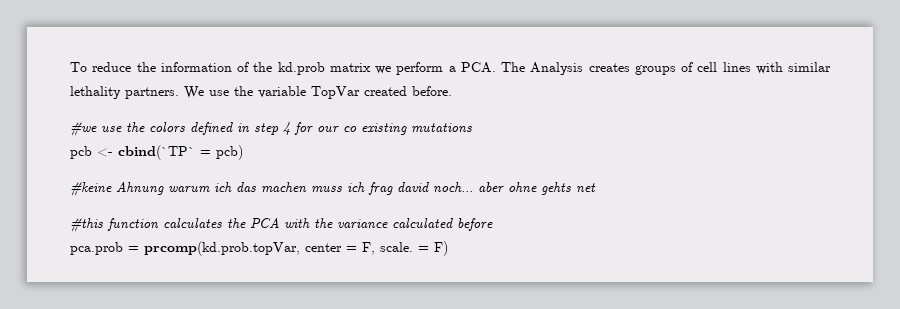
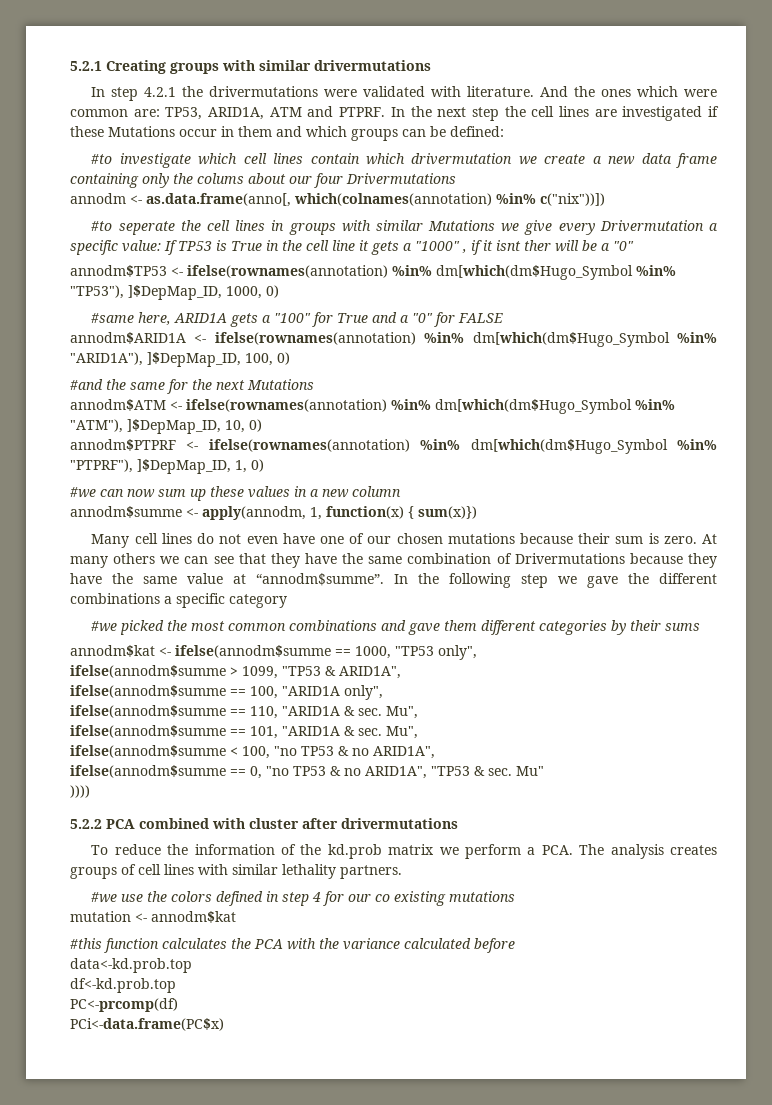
+ 5.2.1 Creating groups with similar drivermutations
+ In step 4.2.1 the drivermutations were validated with literature. And the ones which were common are: TP53, ARID1A, ATM and PTPRF. In the next step the cell lines are investigated if these Mutations occur in them and which groups can be defined:
+ #to investigate which cell lines contain which drivermutation we create a new data frame containing only the colums about our four Drivermutations
+ annodm <- as.data.frame(anno[, which(colnames(annotation) %in% c("nix"))])
+ #to seperate the cell lines in groups with similar Mutations we give every Drivermutation a specific value: If TP53 is True in the cell line it gets a "1000" , if it isnt ther will be a "0"
+ annodm$TP53 <- ifelse(rownames(annotation) %in% dm[which(dm$Hugo_Symbol %in% "TP53"), ]$DepMap_ID, 1000, 0)
+ #same here, ARID1A gets a "100" for True and a "0" for FALSE
+ annodm$ARID1A <- ifelse(rownames(annotation) %in% dm[which(dm$Hugo_Symbol %in% "ARID1A"), ]$DepMap_ID, 100, 0)
+ #and the same for the next Mutations
+ annodm$ATM <- ifelse(rownames(annotation) %in% dm[which(dm$Hugo_Symbol %in% "ATM"), ]$DepMap_ID, 10, 0)
+ annodm$PTPRF <- ifelse(rownames(annotation) %in% dm[which(dm$Hugo_Symbol %in% "PTPRF"), ]$DepMap_ID, 1, 0)
+ #we can now sum up these values in a new column
+ annodm$summe <- apply(annodm, 1, function(x) { sum(x)})
+ Many cell lines do not even have one of our chosen mutations because their sum is zero. At many others we can see that they have the same combination of Drivermutations because they have the same value at “annodm$summe”. In the following step we gave the different combinations a specific category
+ #we picked the most common combinations and gave them different categories by their sums
+ annodm$kat <- ifelse(annodm$summe == 1000, "TP53 only",
+ ifelse(annodm$summe > 1099, "TP53 & ARID1A",
+ ifelse(annodm$summe == 100, "ARID1A only",
+ ifelse(annodm$summe == 110, "ARID1A & sec. Mu",
+ ifelse(annodm$summe == 101, "ARID1A & sec. Mu",
+ ifelse(annodm$summe < 100, "no TP53 & no ARID1A",
+ ifelse(annodm$summe == 0, "no TP53 & no ARID1A", "TP53 & sec. Mu"
+ ))))
+ 5.2.2 PCA combined with cluster after drivermutations
- To reduce the information of the kd.prob matrix we perform a PCA. The Analysis creates groups of cell lines with similar lethality partners. We use the variable TopVar created before.
+ To reduce the information of the kd.prob matrix we perform a PCA. The analysis creates groups of cell lines with similar lethality partners.
- pcb <- cbind(`TP` = pcb)
- #keine Ahnung warum ich das machen muss ich frag david noch... aber ohne gehts net
+ mutation <- annodm$kat
- pca.prob = prcomp(kd.prob.topVar, center = F, scale. = F)
+ data<-kd.prob.top
+ df<-kd.prob.top
+ PC<-prcomp(df)
+ PCi<-data.frame(PC$x)

